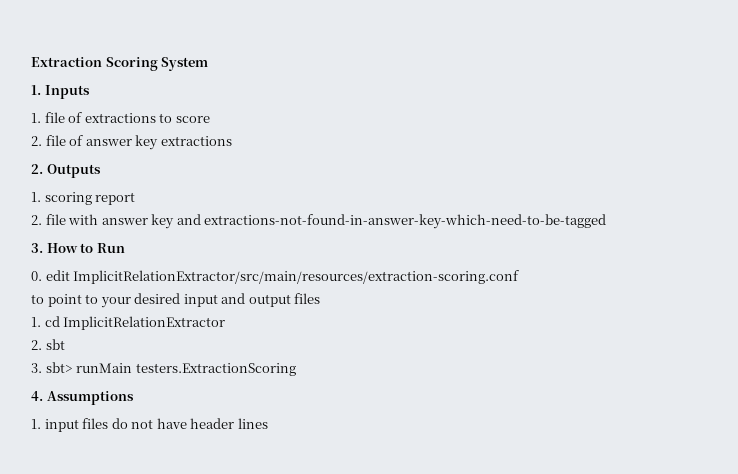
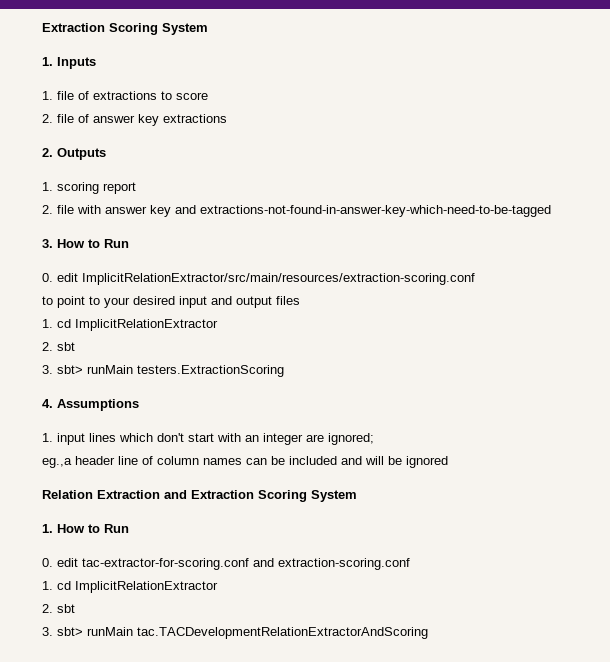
- 1. input files do not have header lines
+ 1. input lines which don't start with an integer are ignored;
+ eg.,a header line of column names can be included and will be ignored
+ Relation Extraction and Extraction Scoring System
+ 1. How to Run
+ 0. edit tac-extractor-for-scoring.conf and extraction-scoring.conf
+ 1. cd ImplicitRelationExtractor
+ 2. sbt
+ 3. sbt> runMain tac.TACDevelopmentRelationExtractorAndScoring

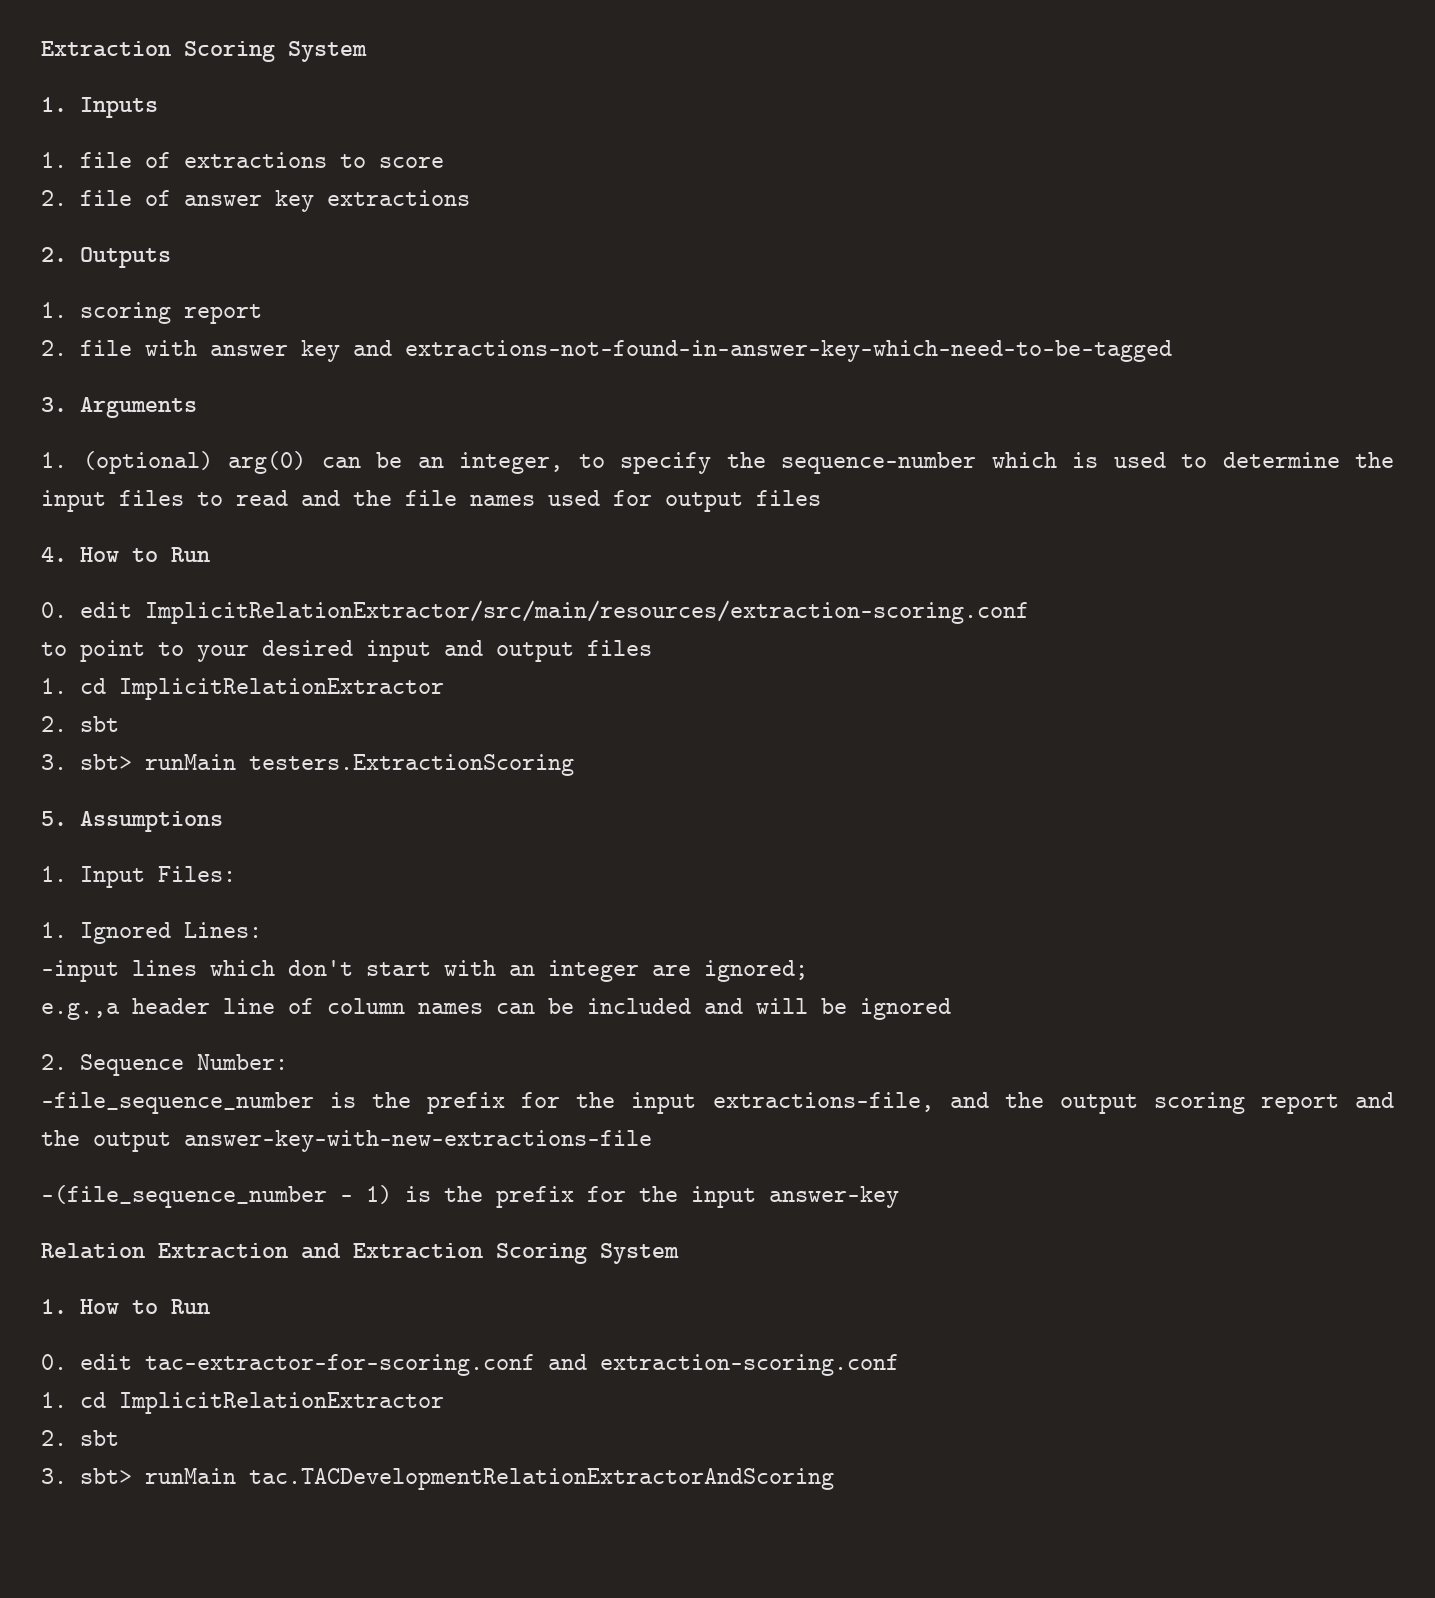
- 3. How to Run
+ 3. Arguments
+ 1. (optional) arg(0) can be an integer, to specify the sequence-number which is used to determine the input files to read and the file names used for output files
+ 4. How to Run
- 4. Assumptions
+ 5. Assumptions
- 1. input lines which don't start with an integer are ignored;
+ 1. Input Files:
+ 1. Ignored Lines:
+ -input lines which don't start with an integer are ignored;
- eg.,a header line of column names can be included and will be ignored
+ e.g.,a header line of column names can be included and will be ignored
+ 2. Sequence Number:
+ -file_sequence_number is the prefix for the input extractions-file, and the output scoring report and the output answer-key-with-new-extractions-file
+ -(file_sequence_number – 1) is the prefix for the input answer-key

